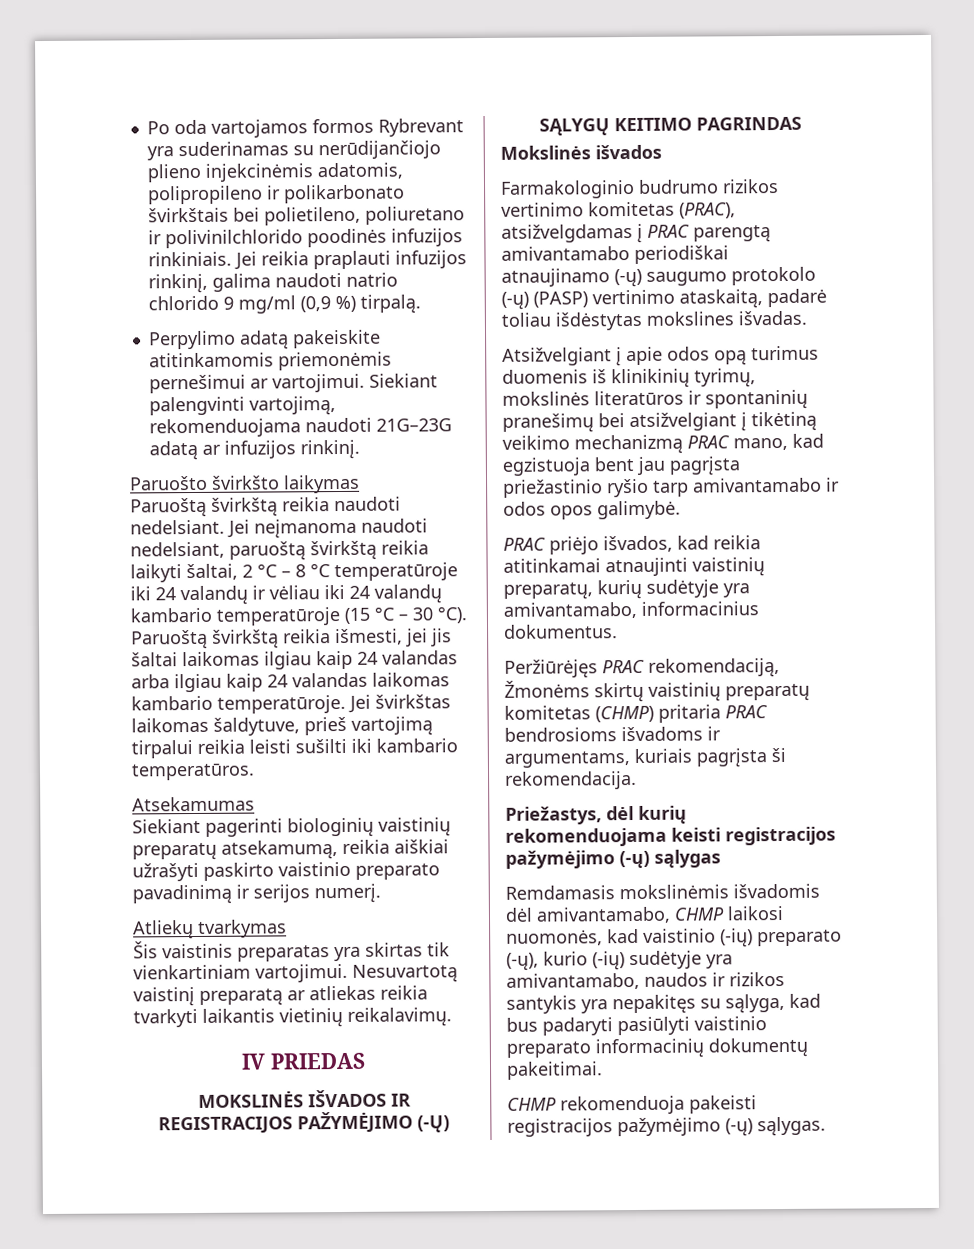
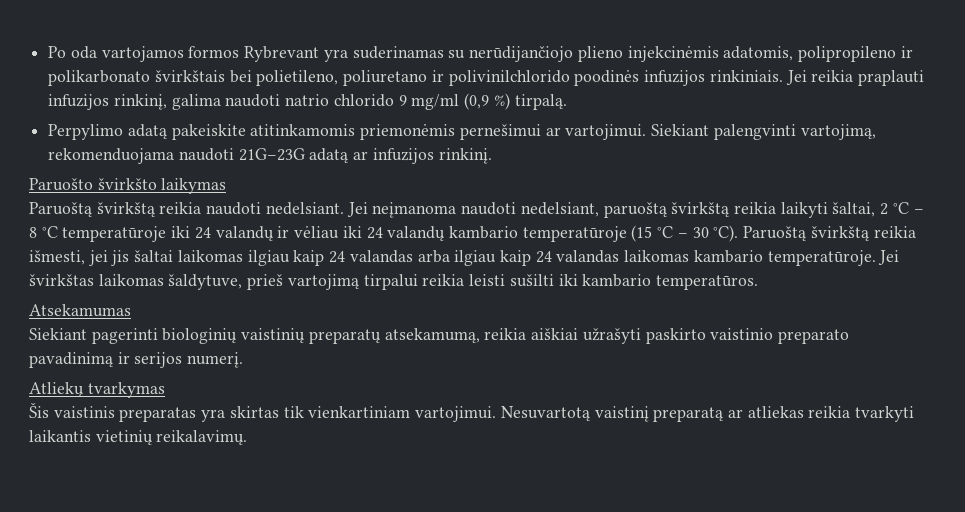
- IV PRIEDAS
- MOKSLINĖS IŠVADOS IR REGISTRACIJOS PAŽYMĖJIMO (-Ų) SĄLYGŲ KEITIMO PAGRINDAS
- Mokslinės išvados
- Farmakologinio budrumo rizikos vertinimo komitetas (PRAC), atsižvelgdamas į PRAC parengtą amivantamabo periodiškai atnaujinamo (-ų) saugumo protokolo (-ų) (PASP) vertinimo ataskaitą, padarė toliau išdėstytas mokslines išvadas.
- Atsižvelgiant į apie odos opą turimus duomenis iš klinikinių tyrimų, mokslinės literatūros ir spontaninių pranešimų bei atsižvelgiant į tikėtiną veikimo mechanizmą PRAC mano, kad egzistuoja bent jau pagrįsta priežastinio ryšio tarp amivantamabo ir odos opos galimybė.
- PRAC priėjo išvados, kad reikia atitinkamai atnaujinti vaistinių preparatų, kurių sudėtyje yra amivantamabo, informacinius dokumentus.
- Peržiūrėjęs PRAC rekomendaciją, Žmonėms skirtų vaistinių preparatų komitetas (CHMP) pritaria PRAC bendrosioms išvadoms ir argumentams, kuriais pagrįsta ši rekomendacija.
- Priežastys, dėl kurių rekomenduojama keisti registracijos pažymėjimo (-ų) sąlygas
- Remdamasis mokslinėmis išvadomis dėl amivantamabo, CHMP laikosi nuomonės, kad vaistinio (-ių) preparato (-ų), kurio (-ių) sudėtyje yra amivantamabo, naudos ir rizikos santykis yra nepakitęs su sąlyga, kad bus padaryti pasiūlyti vaistinio preparato informacinių dokumentų pakeitimai.
- CHMP rekomenduoja pakeisti registracijos pažymėjimo (-ų) sąlygas.

